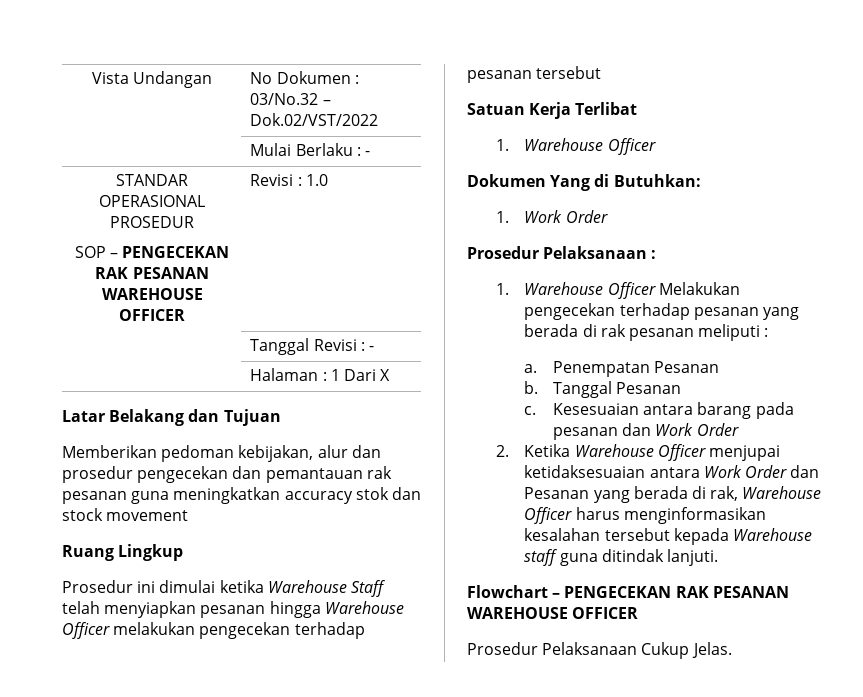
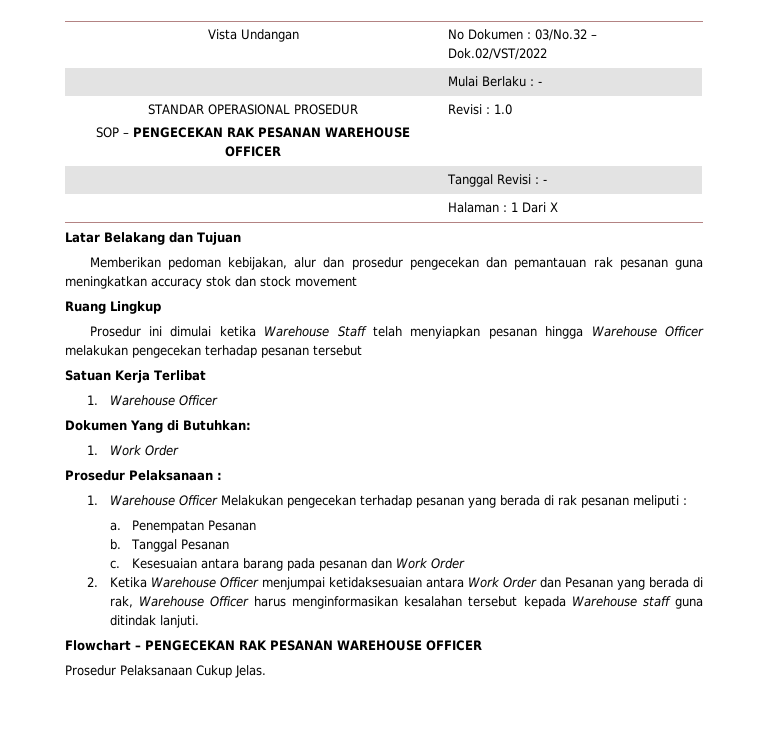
- 2. Ketika Warehouse Officer menjupai ketidaksesuaian antara Work Order dan Pesanan yang berada di rak, Warehouse Officer harus menginformasikan kesalahan tersebut kepada Warehouse staff guna ditindak lanjuti.
+ 2. Ketika Warehouse Officer menjumpai ketidaksesuaian antara Work Order dan Pesanan yang berada di rak, Warehouse Officer harus menginformasikan kesalahan tersebut kepada Warehouse staff guna ditindak lanjuti.

